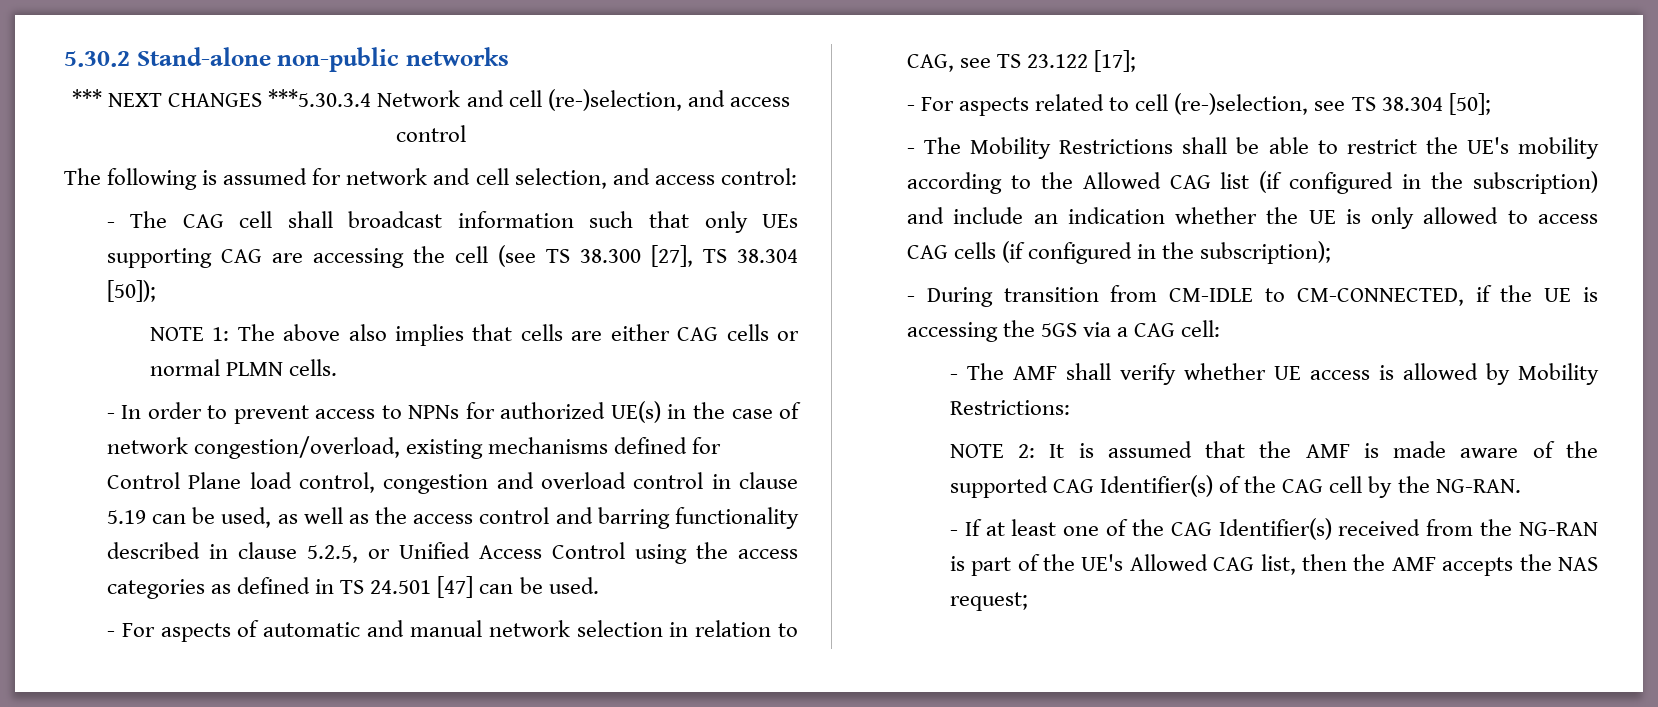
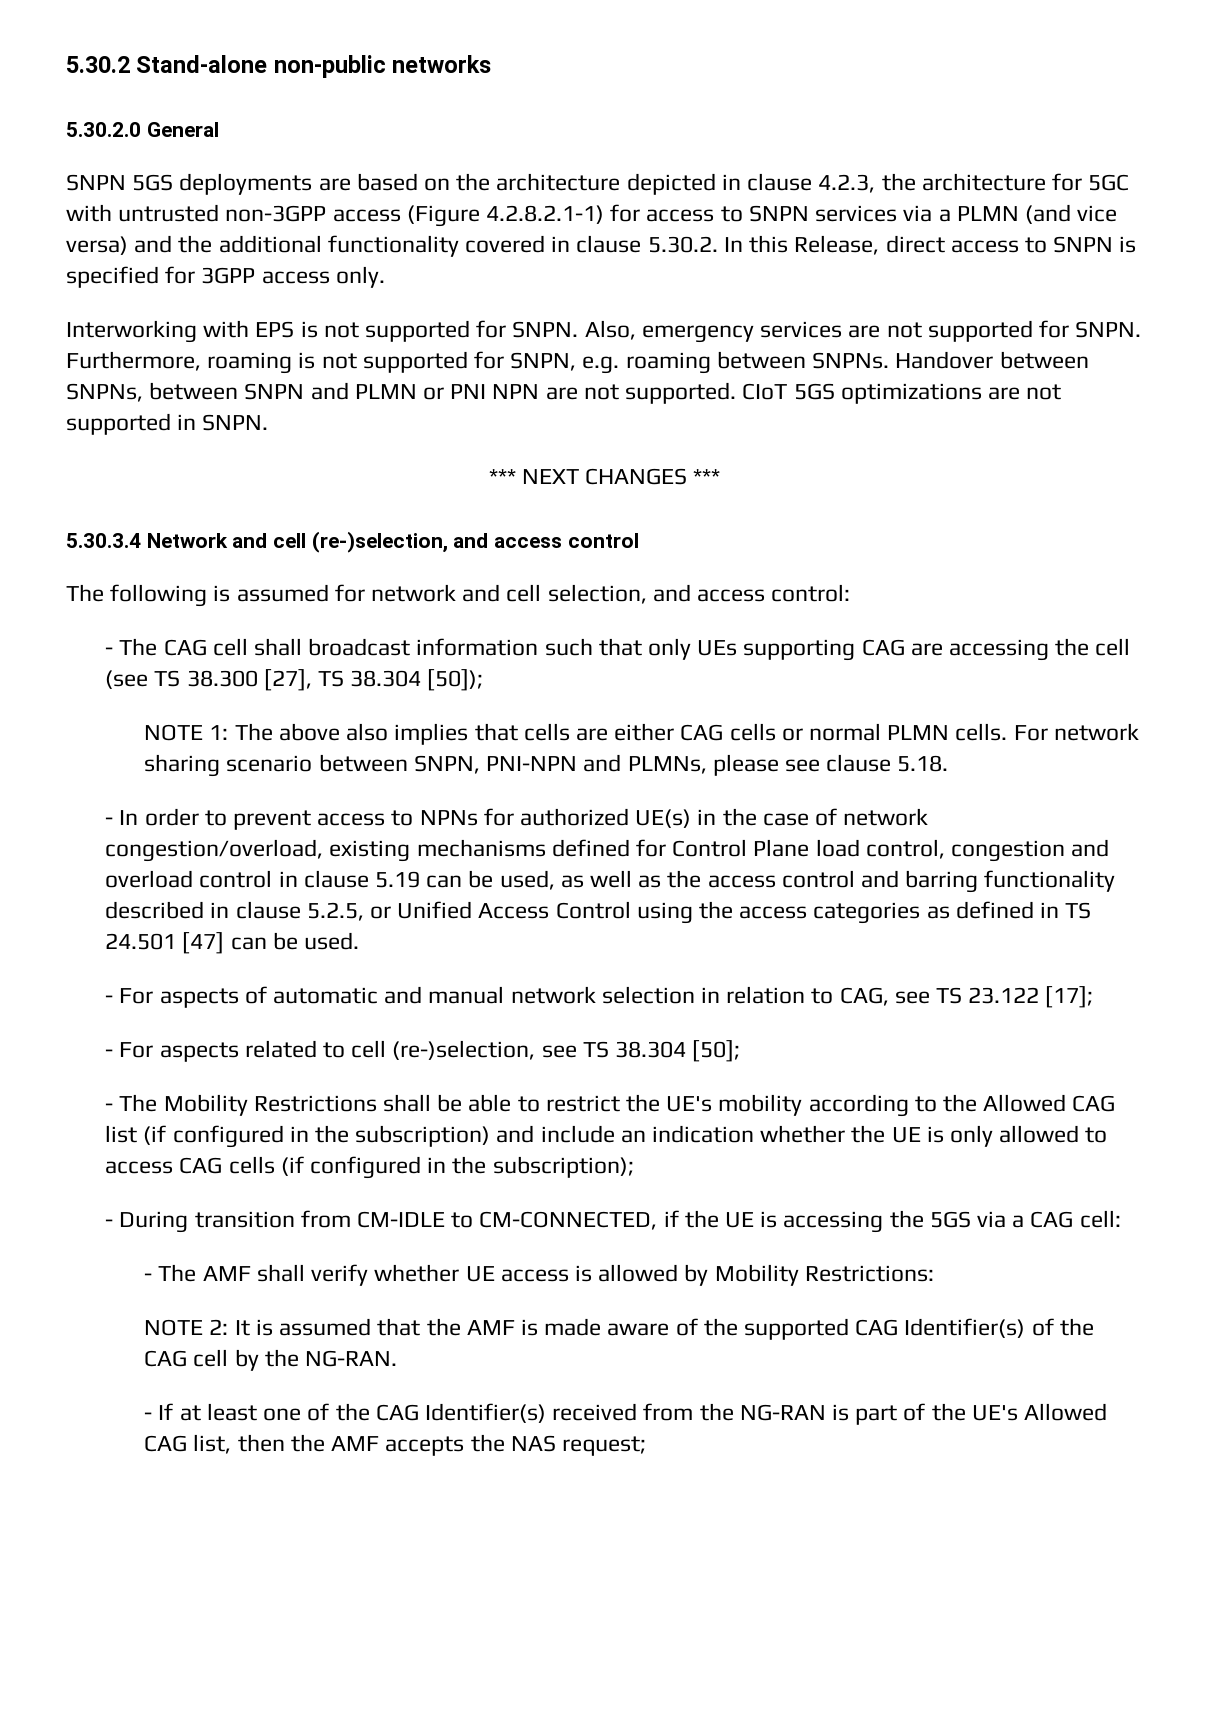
+ 5.30.2.0 General
+ SNPN 5GS deployments are based on the architecture depicted in clause 4.2.3, the architecture for 5GC with untrusted non-3GPP access (Figure 4.2.8.2.1-1) for access to SNPN services via a PLMN (and vice versa) and the additional functionality covered in clause 5.30.2. In this Release, direct access to SNPN is specified for 3GPP access only.
+ Interworking with EPS is not supported for SNPN. Also, emergency services are not supported for SNPN. Furthermore, roaming is not supported for SNPN, e.g. roaming between SNPNs. Handover between SNPNs, between SNPN and PLMN or PNI NPN are not supported. CIoT 5GS optimizations are not supported in SNPN.
- *** NEXT CHANGES ***5.30.3.4 Network and cell (re-)selection, and access control
+ *** NEXT CHANGES ***
+ 5.30.3.4 Network and cell (re-)selection, and access control
+ For network sharing scenario between SNPN, PNI-NPN and PLMNs, please see clause 5.18.

